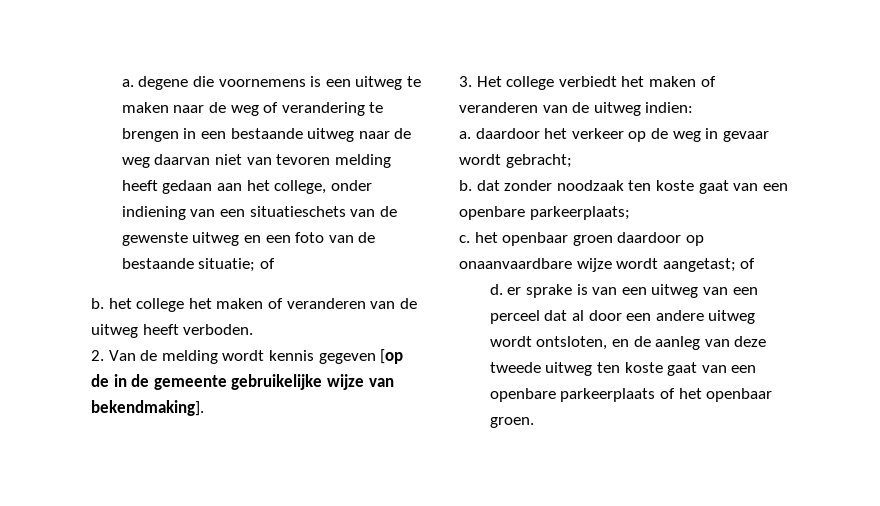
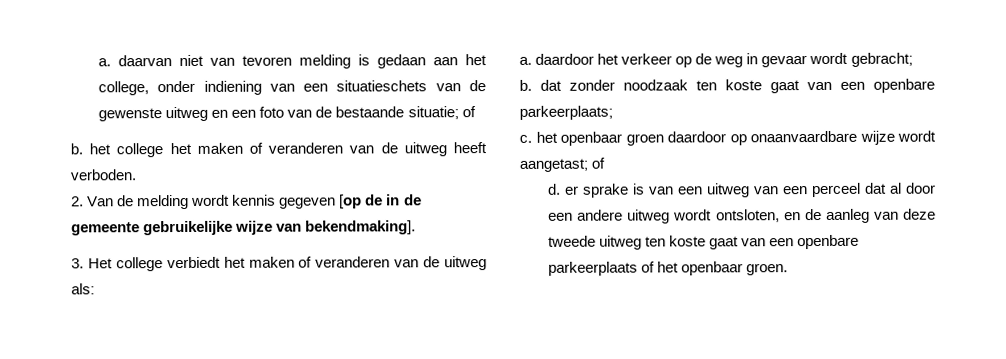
- a. degene die voornemens is een uitweg te maken naar de weg of verandering te brengen in een bestaande uitweg naar de weg daarvan niet van tevoren melding heeft gedaan aan het college, onder indiening van een situatieschets van de gewenste uitweg en een foto van de bestaande situatie; of
+ a. daarvan niet van tevoren melding is gedaan aan het college, onder indiening van een situatieschets van de gewenste uitweg en een foto van de bestaande situatie; of
- 3. Het college verbiedt het maken of veranderen van de uitweg indien:
+ 3. Het college verbiedt het maken of veranderen van de uitweg als:

